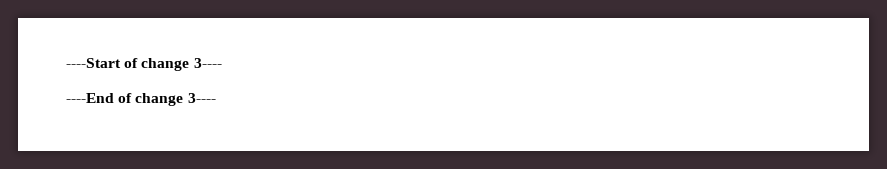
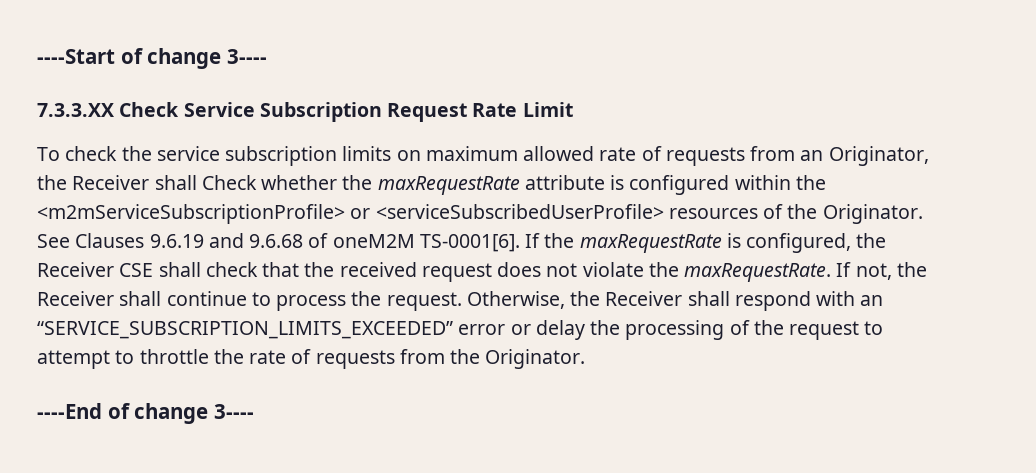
+ 7.3.3.XX Check Service Subscription Request Rate Limit
+ To check the service subscription limits on maximum allowed rate of requests from an Originator, the Receiver shall Check whether the maxRequestRate attribute is configured within the <m2mServiceSubscriptionProfile> or <serviceSubscribedUserProfile> resources of the Originator. See Clauses 9.6.19 and 9.6.68 of oneM2M TS-0001[6]. If the maxRequestRate is configured, the Receiver CSE shall check that the received request does not violate the maxRequestRate. If not, the Receiver shall continue to process the request. Otherwise, the Receiver shall respond with an “SERVICE_SUBSCRIPTION_LIMITS_EXCEEDED” error or delay the processing of the request to attempt to throttle the rate of requests from the Originator.

